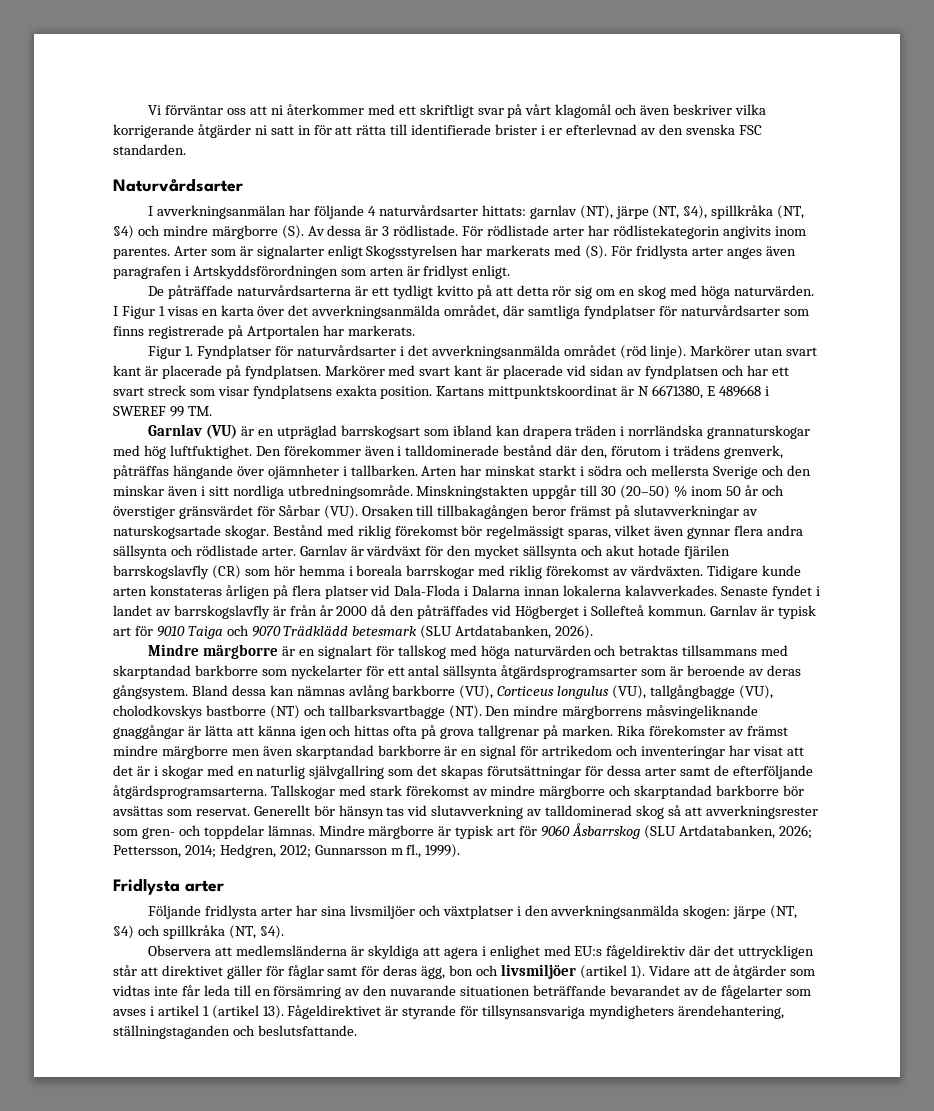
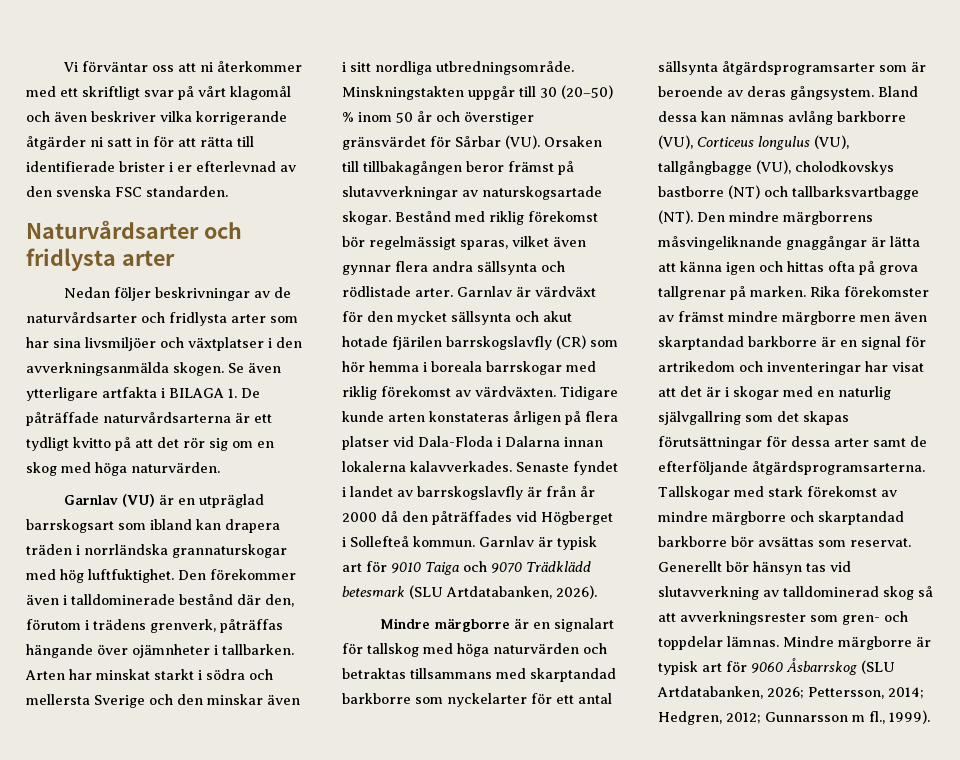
- Naturvårdsarter
- I avverkningsanmälan har följande 4 naturvårdsarter hittats: garnlav (NT), järpe (NT, §4), spillkråka (NT, §4) och mindre märgborre (S). Av dessa är 3 rödlistade. För rödlistade arter har rödlistekategorin angivits inom parentes. Arter som är signalarter enligt Skogsstyrelsen har markerats med (S). För fridlysta arter anges även paragrafen i Artskyddsförordningen som arten är fridlyst enligt.
- De påträffade naturvårdsarterna är ett tydligt kvitto på att detta rör sig om en skog med höga naturvärden. I Figur 1 visas en karta över det avverkningsanmälda området, där samtliga fyndplatser för naturvårdsarter som finns registrerade på Artportalen har markerats.
- Figur 1. Fyndplatser för naturvårdsarter i det avverkningsanmälda området (röd linje). Markörer utan svart kant är placerade på fyndplatsen. Markörer med svart kant är placerade vid sidan av fyndplatsen och har ett svart streck som visar fyndplatsens exakta position. Kartans mittpunktskoordinat är N 6671380, E 489668 i SWEREF 99 TM.
+ Naturvårdsarter och fridlysta arter
+ Nedan följer beskrivningar av de naturvårdsarter och fridlysta arter som har sina livsmiljöer och växtplatser i den avverkningsanmälda skogen. Se även ytterligare artfakta i BILAGA 1. De påträffade naturvårdsarterna är ett tydligt kvitto på att det rör sig om en skog med höga naturvärden.
- Fridlysta arter
- Följande fridlysta arter har sina livsmiljöer och växtplatser i den avverkningsanmälda skogen: järpe (NT, §4) och spillkråka (NT, §4).
- Observera att medlemsländerna är skyldiga att agera i enlighet med EU:s fågeldirektiv där det uttryckligen står att direktivet gäller för fåglar samt för deras ägg, bon och livsmiljöer (artikel 1). Vidare att de åtgärder som vidtas inte får leda till en försämring av den nuvarande situationen beträffande bevarandet av de fågelarter som avses i artikel 1 (artikel 13). Fågeldirektivet är styrande för tillsynsansvariga myndigheters ärendehantering, ställningstaganden och beslutsfattande.

